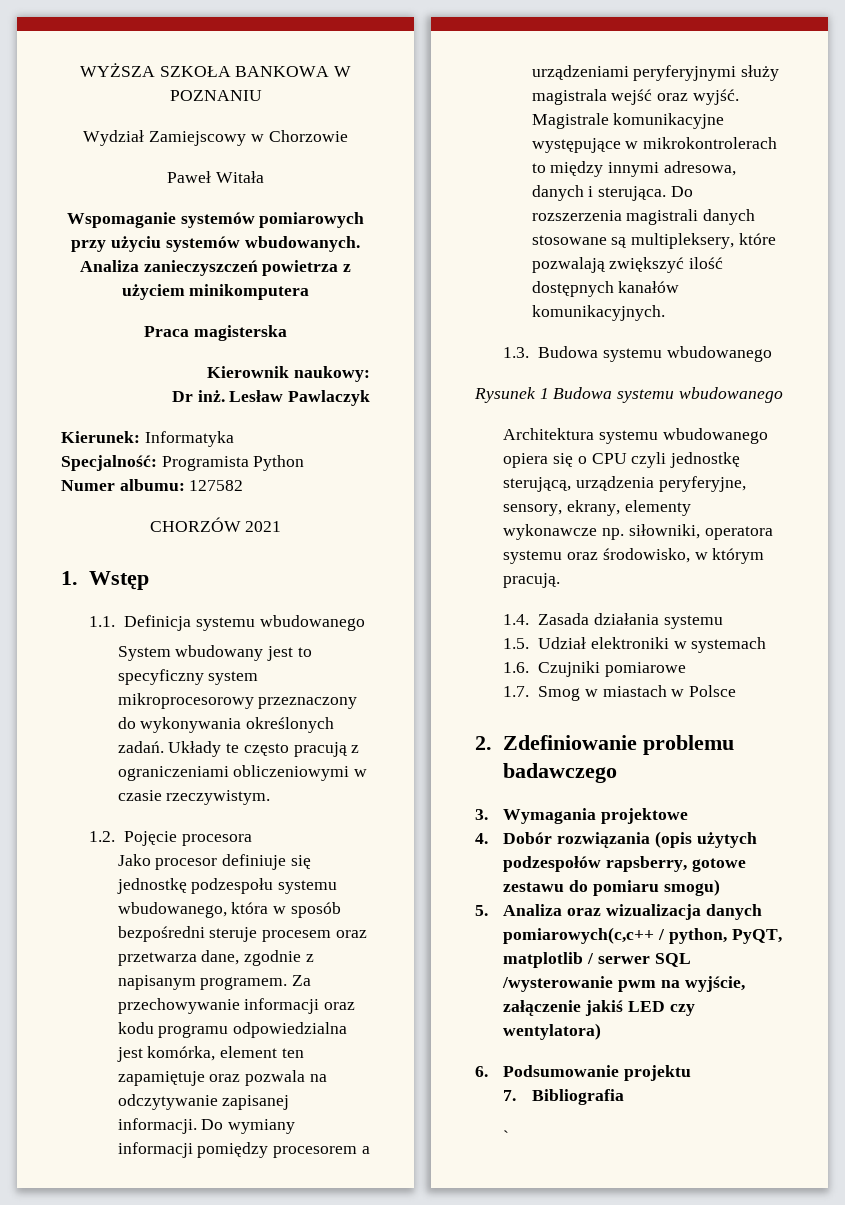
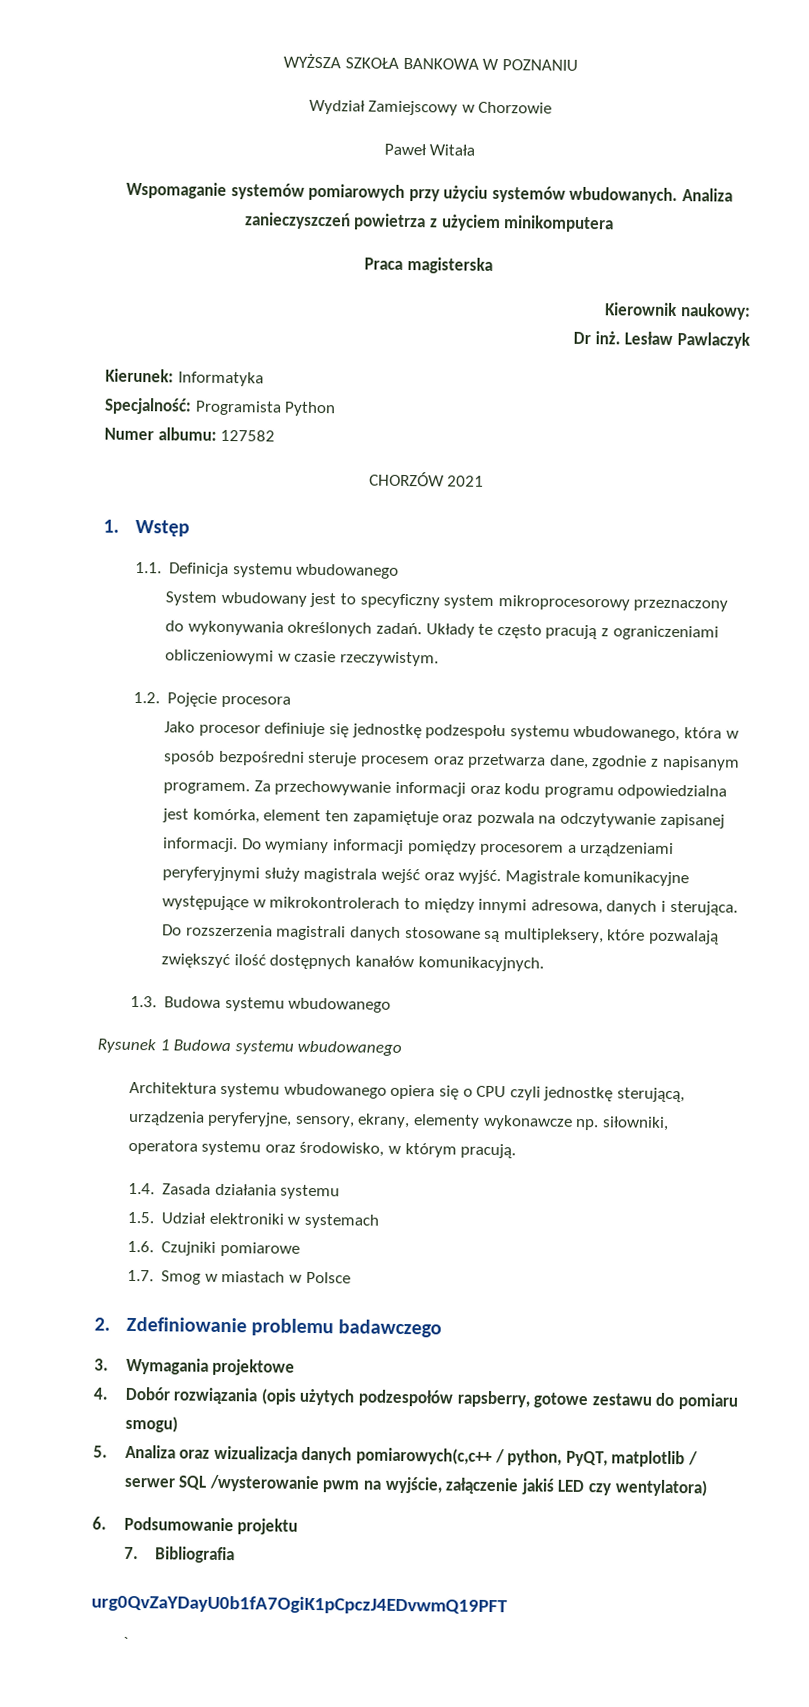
+ urg0QvZaYDayU0b1fA7OgiK1pCpczJ4EDvwmQ19PFT

